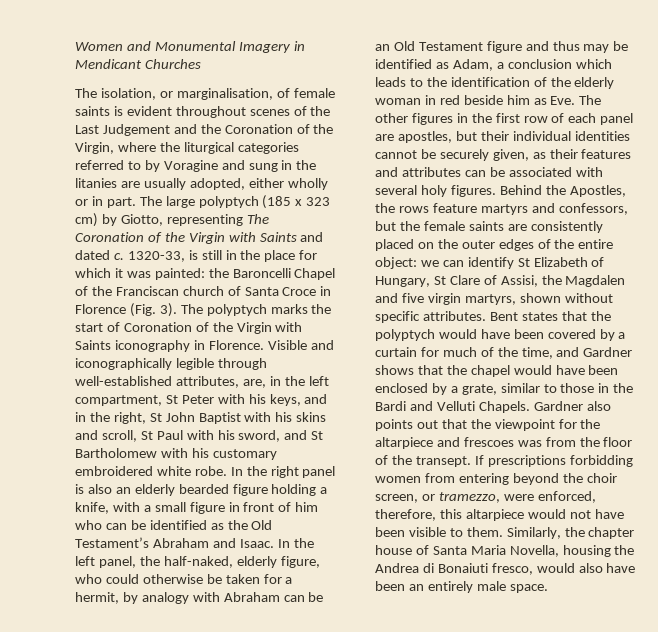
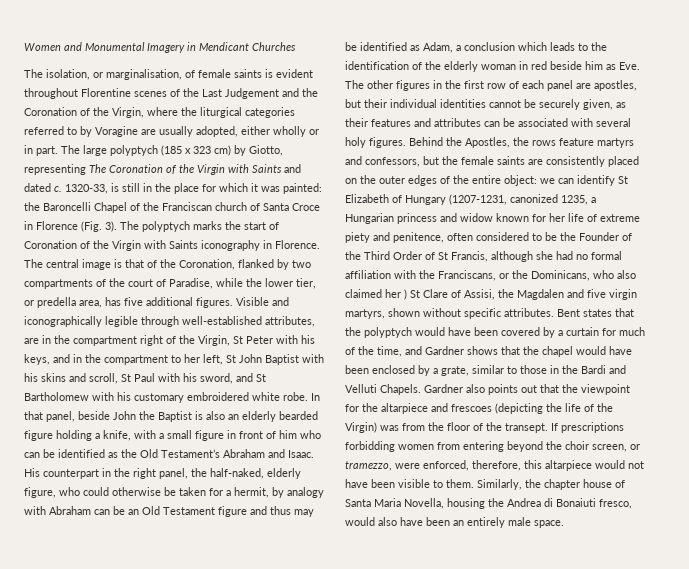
- The isolation, or marginalisation, of female saints is evident throughout scenes of the Last Judgement and the Coronation of the Virgin, where the liturgical categories referred to by Voragine and sung in the litanies are usually adopted, either wholly or in part.
+ The isolation, or marginalisation, of female saints is evident throughout Florentine scenes of the Last Judgement and the Coronation of the Virgin, where the liturgical categories referred to by Voragine are usually adopted, either wholly or in part.
+ The central image is that of the Coronation, flanked by two compartments of the court of Paradise, while the lower tier, or predella area, has five additional figures.
- Visible and iconographically legible through well-established attributes, are, in the left compartment, St Peter with his keys, and in the right, St John Baptist with his skins and scroll, St Paul with his sword, and St Bartholomew with his customary embroidered white robe.
+ Visible and iconographically legible through well-established attributes, are in the compartment right of the Virgin, St Peter with his keys, and in the compartment to her left, St John Baptist with his skins and scroll, St Paul with his sword, and St Bartholomew with his customary embroidered white robe.
- In the right panel is also an elderly bearded figure holding a knife, with a small figure in front of him who can be identified as the Old Testament’s Abraham and Isaac.
+ In that panel, beside John the Baptist is also an elderly bearded figure holding a knife, with a small figure in front of him who can be identified as the Old Testament’s Abraham and Isaac.
- In the left panel, the half-naked, elderly figure, who could otherwise be taken for a hermit, by analogy with Abraham can be an Old Testament figure and thus may be identified as Adam, a conclusion which leads to the identification of the elderly woman in red beside him as Eve. The other figures in the first row of each panel are apostles, but their individual identities cannot be securely given, as their features and attributes can be associated with several holy figures.
+ His counterpart in the right panel, the half-naked, elderly figure, who could otherwise be taken for a hermit, by analogy with Abraham can be an Old Testament figure and thus may be identified as Adam, a conclusion which leads to the identification of the elderly woman in red beside him as Eve. The other figures in the first row of each panel are apostles, but their individual identities cannot be securely given, as their features and attributes can be associated with several holy figures.
- Behind the Apostles, the rows feature martyrs and confessors, but the female saints are consistently placed on the outer edges of the entire object: we can identify St Elizabeth of Hungary, St Clare of Assisi, the Magdalen and five virgin martyrs, shown without specific attributes.
+ Behind the Apostles, the rows feature martyrs and confessors, but the female saints are consistently placed on the outer edges of the entire object: we can identify St Elizabeth of Hungary (1207-1231, canonized 1235, a Hungarian princess and widow known for her life of extreme piety and penitence, often considered to be the Founder of the Third Order of St Francis, although she had no formal affiliation with the Franciscans, or the Dominicans, who also claimed her ) St Clare of Assisi, the Magdalen and five virgin martyrs, shown without specific attributes.
- Gardner also points out that the viewpoint for the altarpiece and frescoes was from the floor of the transept.
+ Gardner also points out that the viewpoint for the altarpiece and frescoes (depicting the life of the Virgin) was from the floor of the transept.

